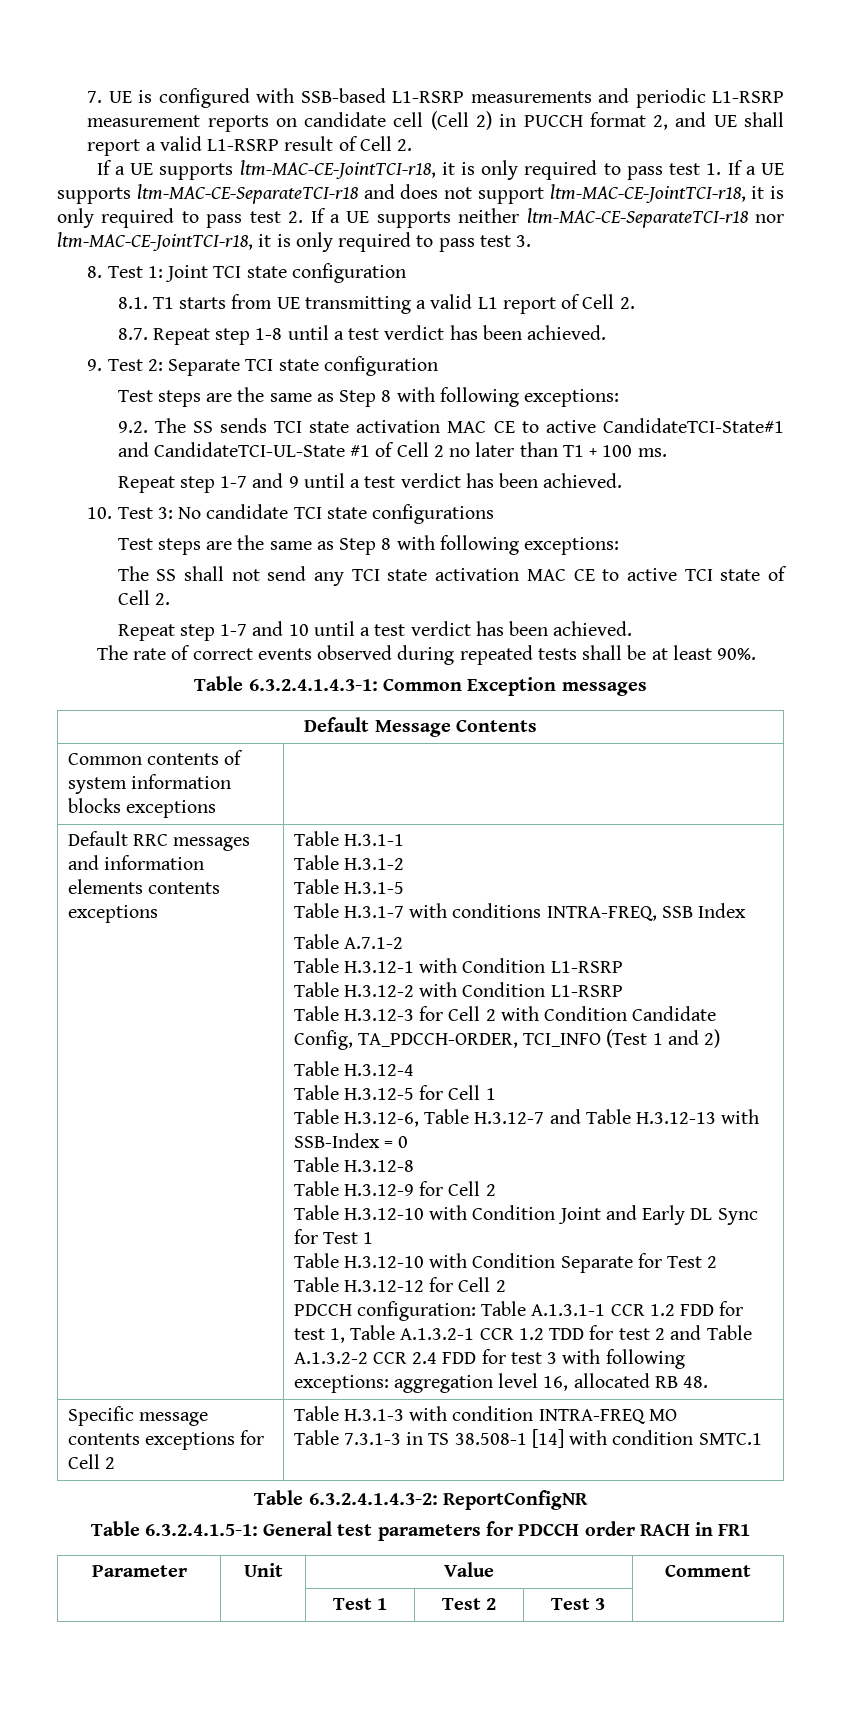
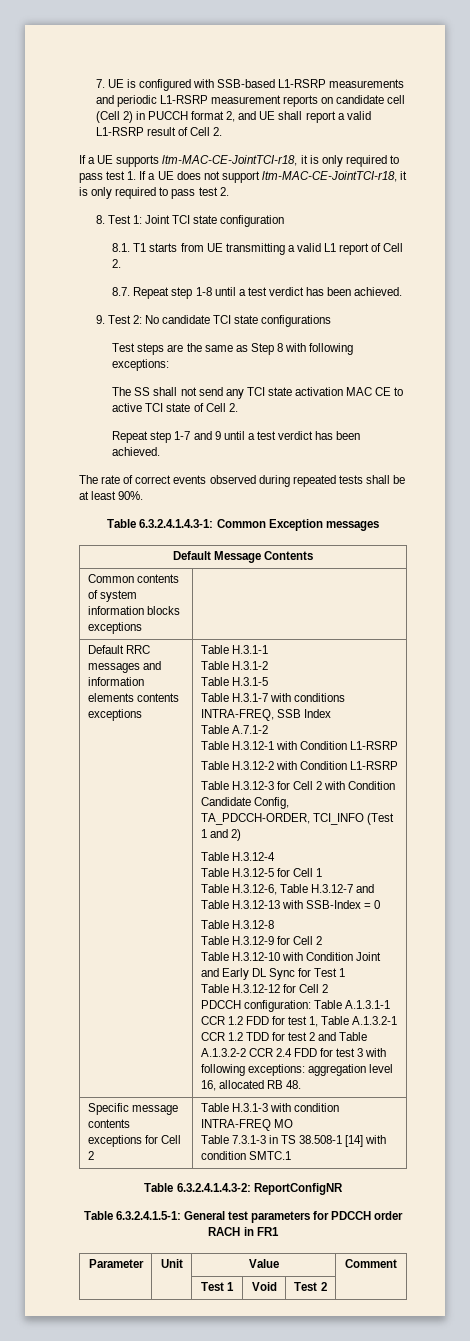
- If a UE supports ltm-MAC-CE-JointTCI-r18, it is only required to pass test 1. If a UE supports ltm-MAC-CE-SeparateTCI-r18 and does not support ltm-MAC-CE-JointTCI-r18, it is only required to pass test 2. If a UE supports neither ltm-MAC-CE-SeparateTCI-r18 nor ltm-MAC-CE-JointTCI-r18, it is only required to pass test 3.
+ If a UE supports ltm-MAC-CE-JointTCI-r18, it is only required to pass test 1. If a UE does not support ltm-MAC-CE-JointTCI-r18, it is only required to pass test 2.
- 9. Test 2: Separate TCI state configuration
- Test steps are the same as Step 8 with following exceptions:
- 9.2. The SS sends TCI state activation MAC CE to active CandidateTCI-State#1 and CandidateTCI-UL-State #1 of Cell 2 no later than T1 + 100 ms.
- Repeat step 1-7 and 9 until a test verdict has been achieved.
- 10. Test 3: No candidate TCI state configurations
+ 9. Test 2: No candidate TCI state configurations
- Repeat step 1-7 and 10 until a test verdict has been achieved.
+ Repeat step 1-7 and 9 until a test verdict has been achieved.
- Table H.3.12-10 with Condition Separate for Test 2
- | | Test 1 | Test 2 | Test 3 |
+ | | Test 1 | Void | Test 2 |

